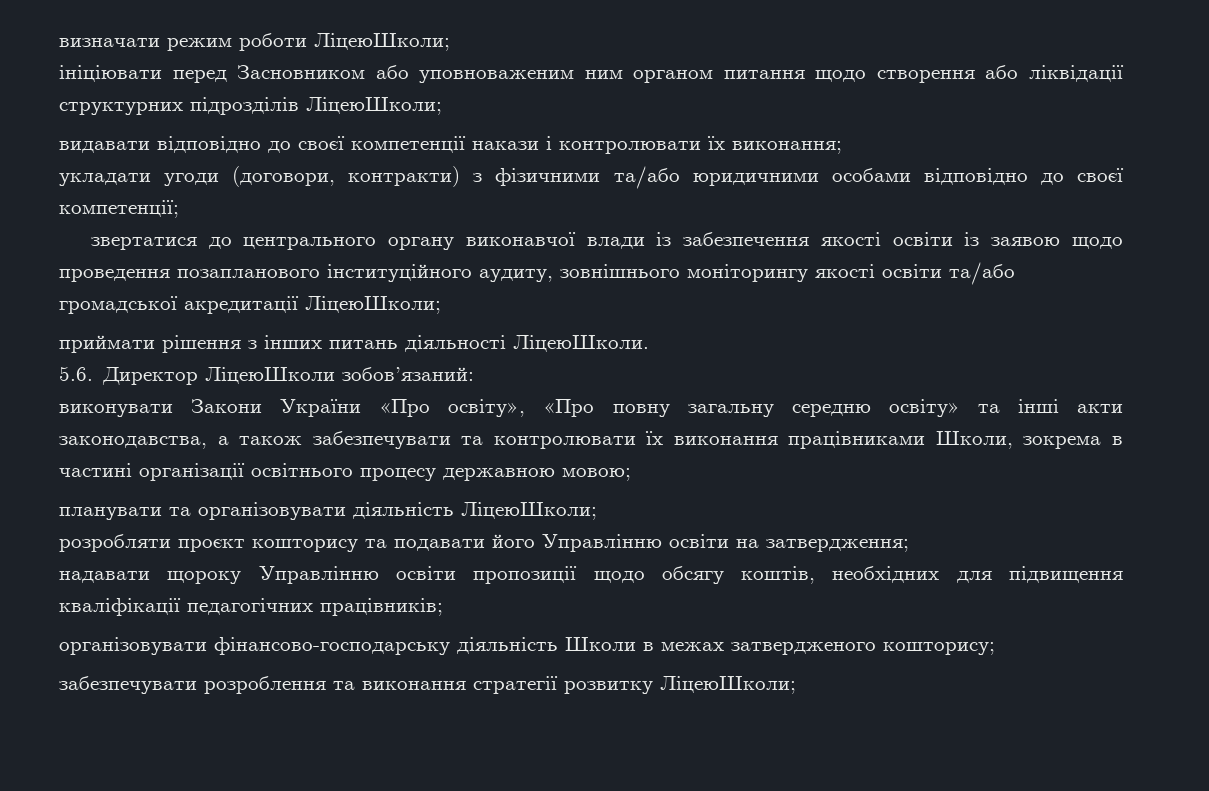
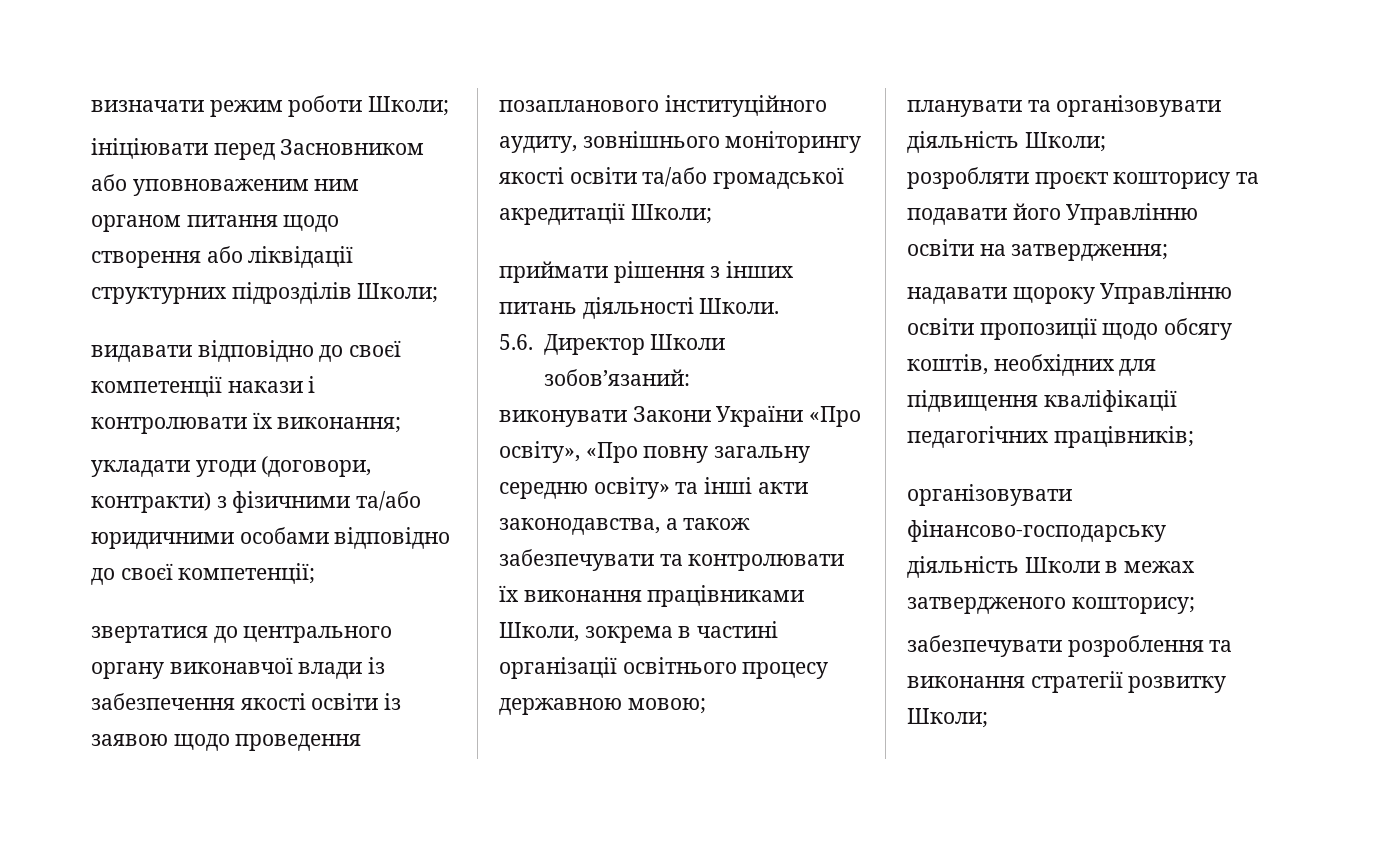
- визначати режим роботи ЛіцеюШколи;
+ визначати режим роботи Школи;
- ініціювати перед Засновником або уповноваженим ним органом питання щодо створення або ліквідації структурних підрозділів ЛіцеюШколи;
+ ініціювати перед Засновником або уповноваженим ним органом питання щодо створення або ліквідації структурних підрозділів Школи;
- звертатися до центрального органу виконавчої влади із забезпечення якості освіти із заявою щодо проведення позапланового інституційного аудиту, зовнішнього моніторингу якості освіти та/або громадської акредитації ЛіцеюШколи;
+ звертатися до центрального органу виконавчої влади із забезпечення якості освіти із заявою щодо проведення позапланового інституційного аудиту, зовнішнього моніторингу якості освіти та/або громадської акредитації Школи;
- приймати рішення з інших питань діяльності ЛіцеюШколи.
+ приймати рішення з інших питань діяльності Школи.
- 5.6. Директор ЛіцеюШколи зобов’язаний:
+ 5.6. Директор Школи зобов’язаний:
- планувати та організовувати діяльність ЛіцеюШколи;
+ планувати та організовувати діяльність Школи;
- забезпечувати розроблення та виконання стратегії розвитку ЛіцеюШколи;
+ забезпечувати розроблення та виконання стратегії розвитку Школи;

